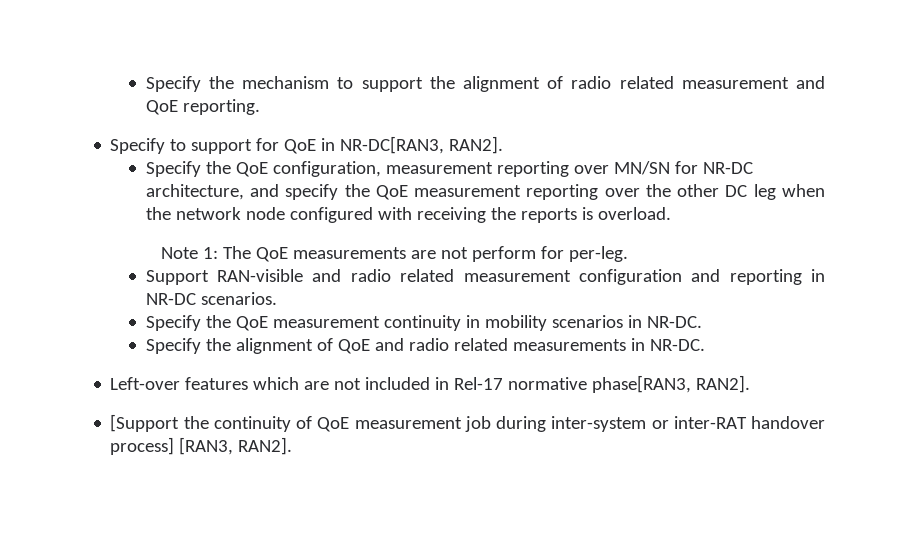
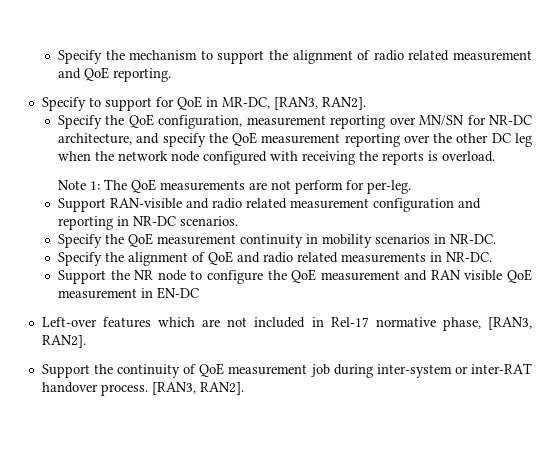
- Specify to support for QoE in NR-DC[RAN3, RAN2].
+ Specify to support for QoE in MR-DC, [RAN3, RAN2].
+ Support the NR node to configure the QoE measurement and RAN visible QoE measurement in EN-DC
- Left-over features which are not included in Rel-17 normative phase[RAN3, RAN2].
- [Support the continuity of QoE measurement job during inter-system or inter-RAT handover process] [RAN3, RAN2].
+ Left-over features which are not included in Rel-17 normative phase, [RAN3, RAN2].
+ Support the continuity of QoE measurement job during inter-system or inter-RAT handover process. [RAN3, RAN2].

